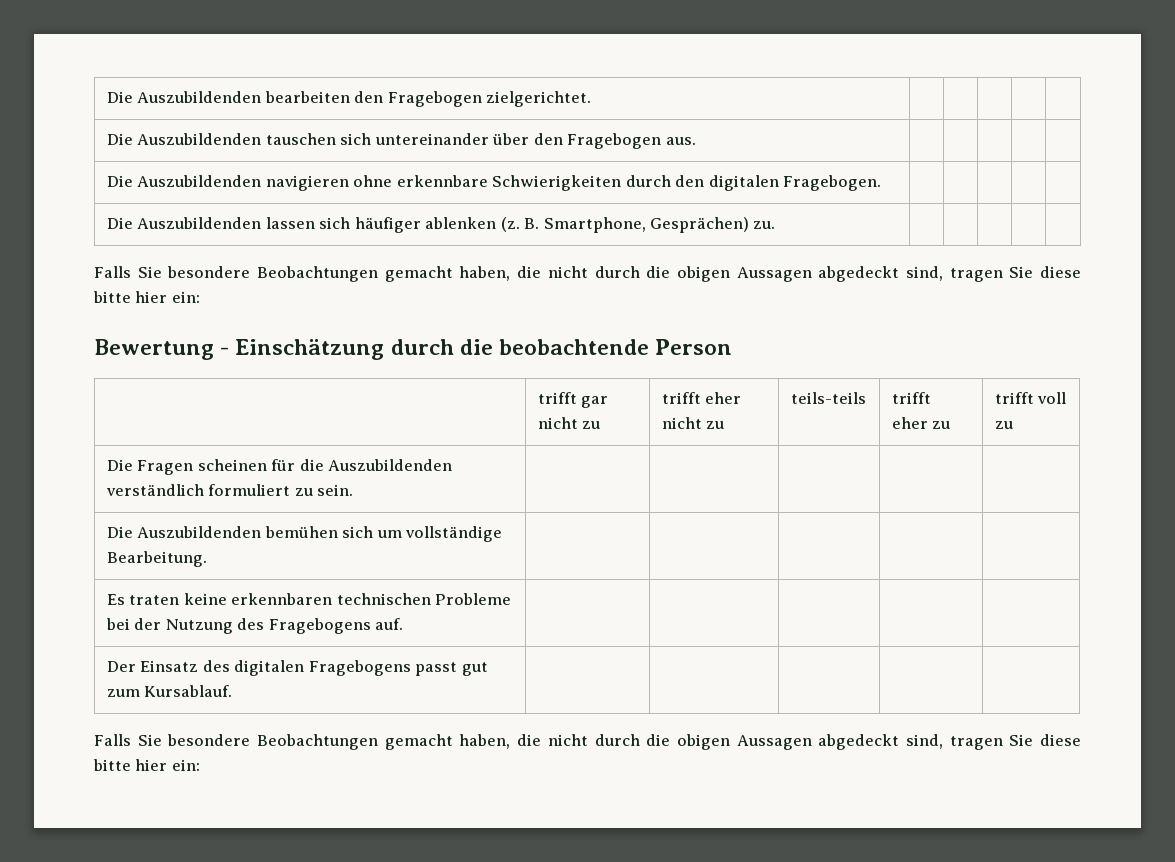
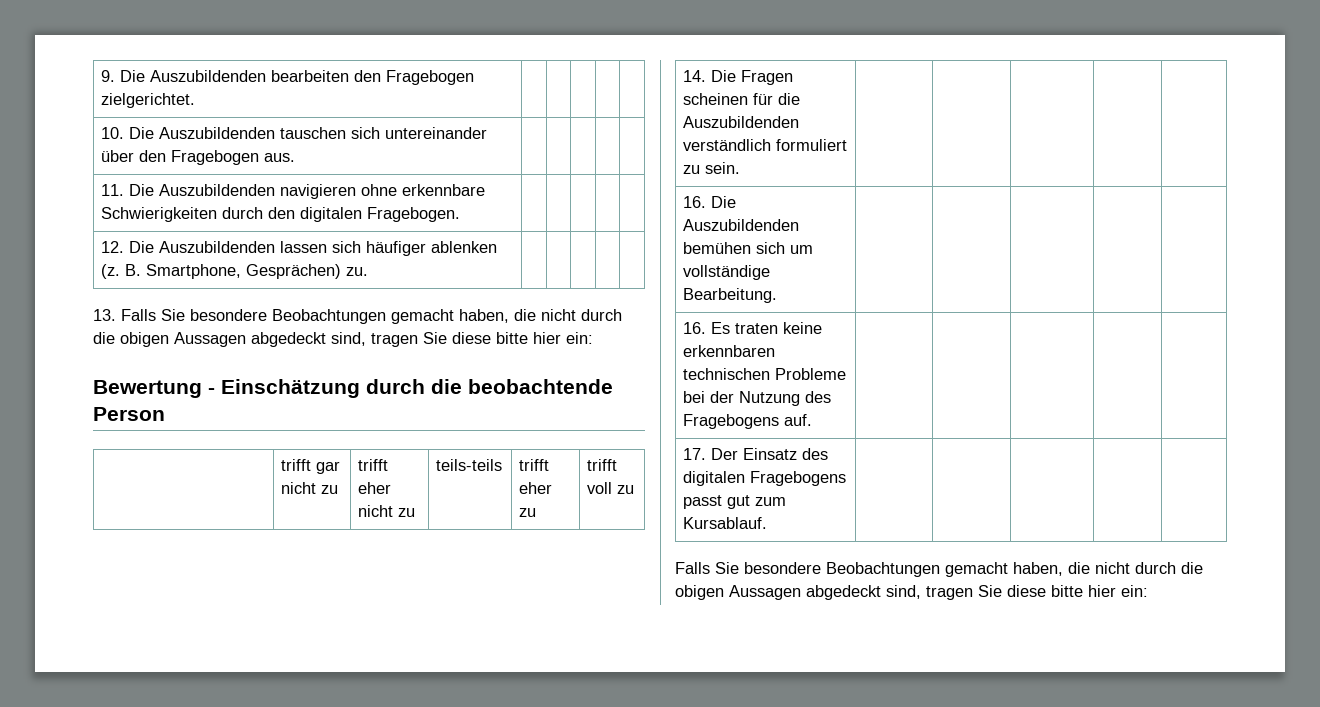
- Die Auszubildenden bearbeiten den Fragebogen zielgerichtet. | | | | |
+ 9. Die Auszubildenden bearbeiten den Fragebogen zielgerichtet. | | | | |
- Die Auszubildenden tauschen sich untereinander über den Fragebogen aus. | | | | |
+ 10. Die Auszubildenden tauschen sich untereinander über den Fragebogen aus. | | | | |
- Die Auszubildenden navigieren ohne erkennbare Schwierigkeiten durch den digitalen Fragebogen. | | | | |
+ 11. Die Auszubildenden navigieren ohne erkennbare Schwierigkeiten durch den digitalen Fragebogen. | | | | |
- Die Auszubildenden lassen sich häufiger ablenken (z. B. Smartphone, Gesprächen) zu. | | | | |
- Falls Sie besondere Beobachtungen gemacht haben, die nicht durch die obigen Aussagen abgedeckt sind, tragen Sie diese bitte hier ein:
+ 12. Die Auszubildenden lassen sich häufiger ablenken (z. B. Smartphone, Gesprächen) zu. | | | | |
+ 13. Falls Sie besondere Beobachtungen gemacht haben, die nicht durch die obigen Aussagen abgedeckt sind, tragen Sie diese bitte hier ein:
- Die Fragen scheinen für die Auszubildenden verständlich formuliert zu sein. | | | | |
+ 14. Die Fragen scheinen für die Auszubildenden verständlich formuliert zu sein. | | | | |
- Die Auszubildenden bemühen sich um vollständige Bearbeitung. | | | | |
+ 16. Die Auszubildenden bemühen sich um vollständige Bearbeitung. | | | | |
- Es traten keine erkennbaren technischen Probleme bei der Nutzung des Fragebogens auf. | | | | |
+ 16. Es traten keine erkennbaren technischen Probleme bei der Nutzung des Fragebogens auf. | | | | |
- Der Einsatz des digitalen Fragebogens passt gut zum Kursablauf. | | | | |
+ 17. Der Einsatz des digitalen Fragebogens passt gut zum Kursablauf. | | | | |

